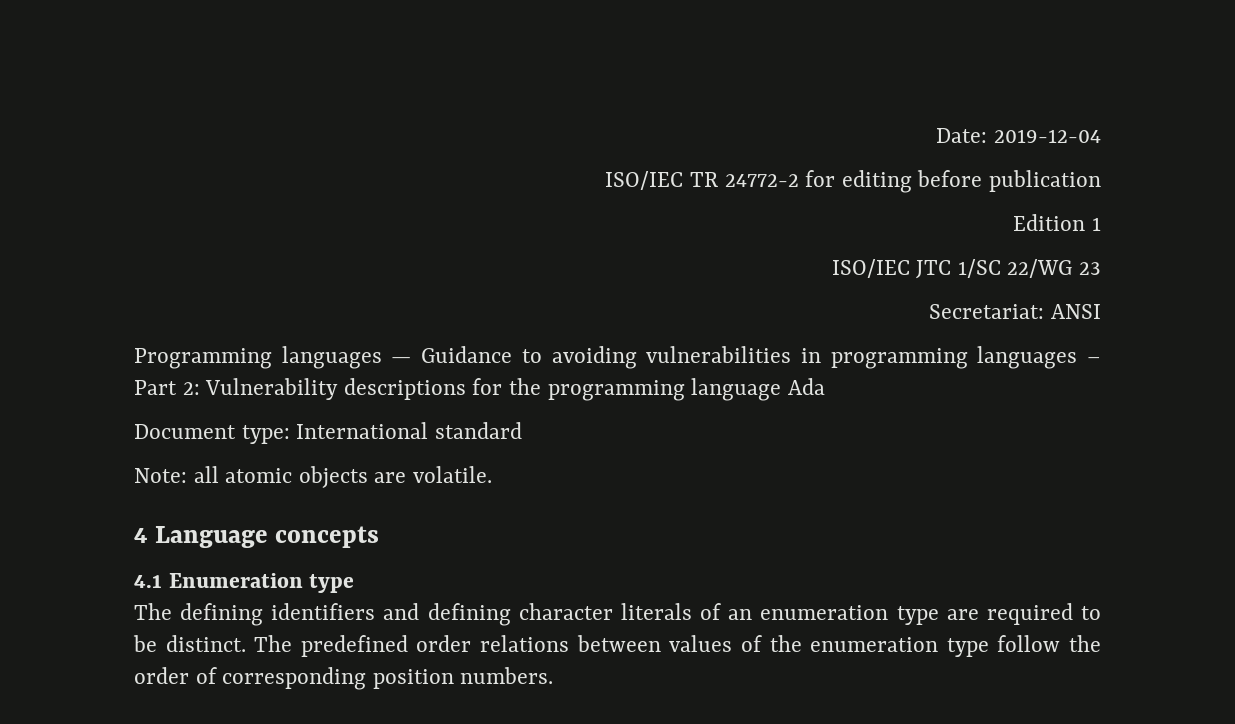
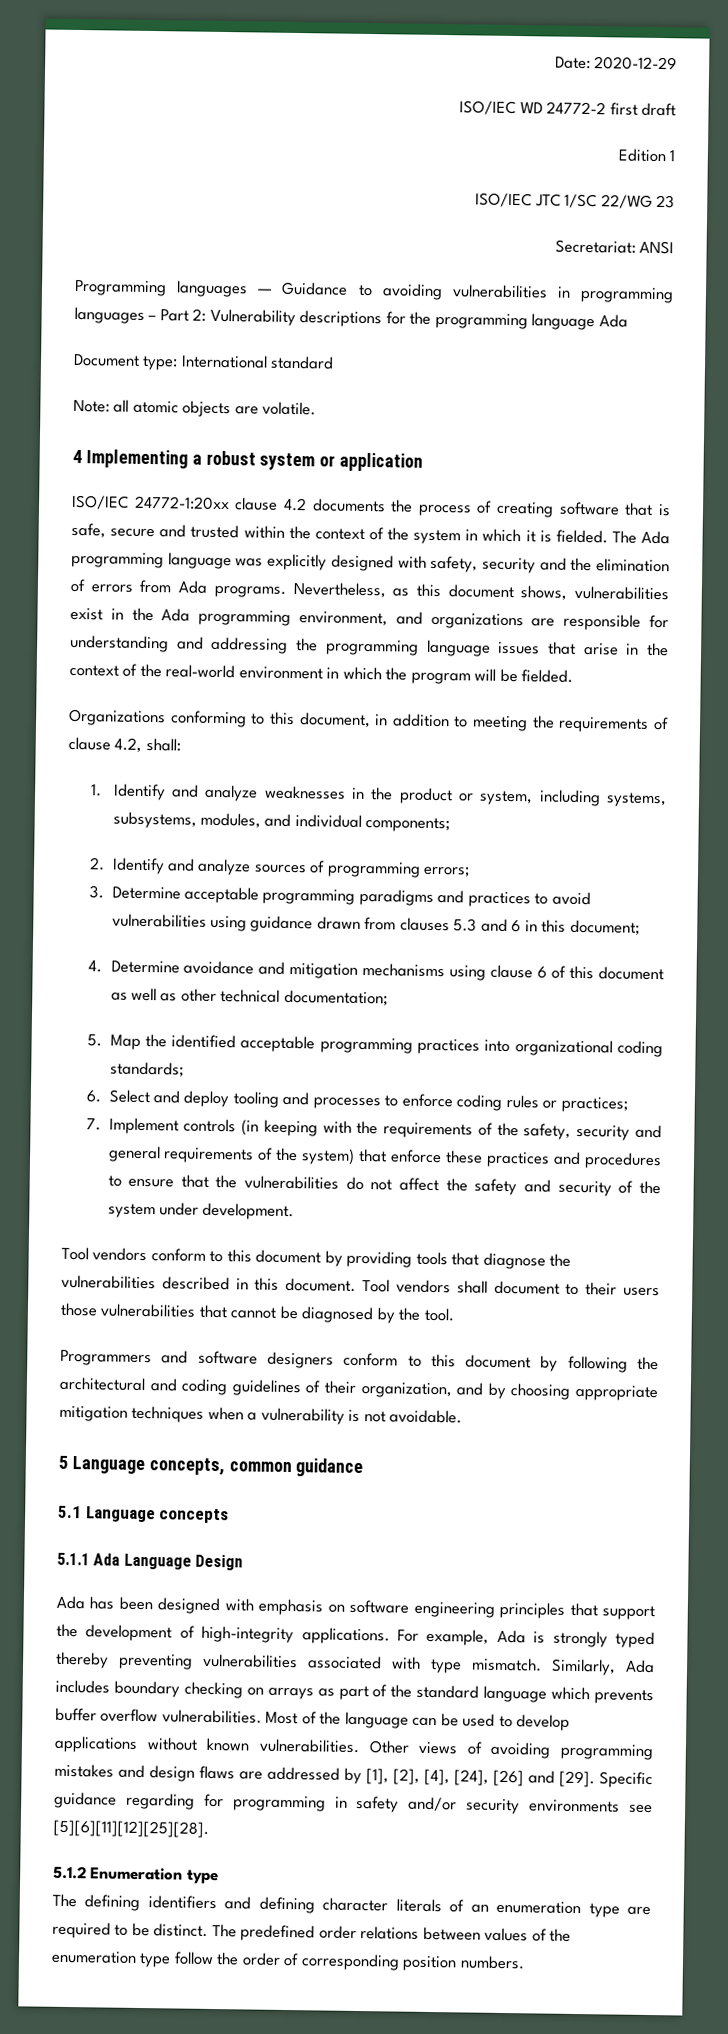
- Date: 2019-12-04
- ISO/IEC TR 24772-2 for editing before publication
+ Date: 2020-12-29
+ ISO/IEC WD 24772-2 first draft
- 4 Language concepts
- 4.1 Enumeration type
+ 4 Implementing a robust system or application
+ ISO/IEC 24772-1:20xx clause 4.2 documents the process of creating software that is safe, secure and trusted within the context of the system in which it is fielded. The Ada programming language was explicitly designed with safety, security and the elimination of errors from Ada programs. Nevertheless, as this document shows, vulnerabilities exist in the Ada programming environment, and organizations are responsible for understanding and addressing the programming language issues that arise in the context of the real-world environment in which the program will be fielded.
+ Organizations conforming to this document, in addition to meeting the requirements of clause 4.2, shall:
+ 1. Identify and analyze weaknesses in the product or system, including systems, subsystems, modules, and individual components;
+ 2. Identify and analyze sources of programming errors;
+ 3. Determine acceptable programming paradigms and practices to avoid vulnerabilities using guidance drawn from clauses 5.3 and 6 in this document;
+ 4. Determine avoidance and mitigation mechanisms using clause 6 of this document as well as other technical documentation;
+ 5. Map the identified acceptable programming practices into organizational coding standards;
+ 6. Select and deploy tooling and processes to enforce coding rules or practices;
+ 7. Implement controls (in keeping with the requirements of the safety, security and general requirements of the system) that enforce these practices and procedures to ensure that the vulnerabilities do not affect the safety and security of the system under development.
+ Tool vendors conform to this document by providing tools that diagnose the vulnerabilities described in this document. Tool vendors shall document to their users those vulnerabilities that cannot be diagnosed by the tool.
+ Programmers and software designers conform to this document by following the architectural and coding guidelines of their organization, and by choosing appropriate mitigation techniques when a vulnerability is not avoidable.
+ 5 Language concepts, common guidance
+ 5.1 Language concepts
+ 5.1.1 Ada Language Design
+ Ada has been designed with emphasis on software engineering principles that support the development of high-integrity applications. For example, Ada is strongly typed thereby preventing vulnerabilities associated with type mismatch. Similarly, Ada includes boundary checking on arrays as part of the standard language which prevents buffer overflow vulnerabilities. Most of the language can be used to develop applications without known vulnerabilities. Other views of avoiding programming mistakes and design flaws are addressed by [1], [2], [4], [24], [26] and [29]. Specific guidance regarding for programming in safety and/or security environments see [5][6][11][12][25][28].
+ 5.1.2 Enumeration type

